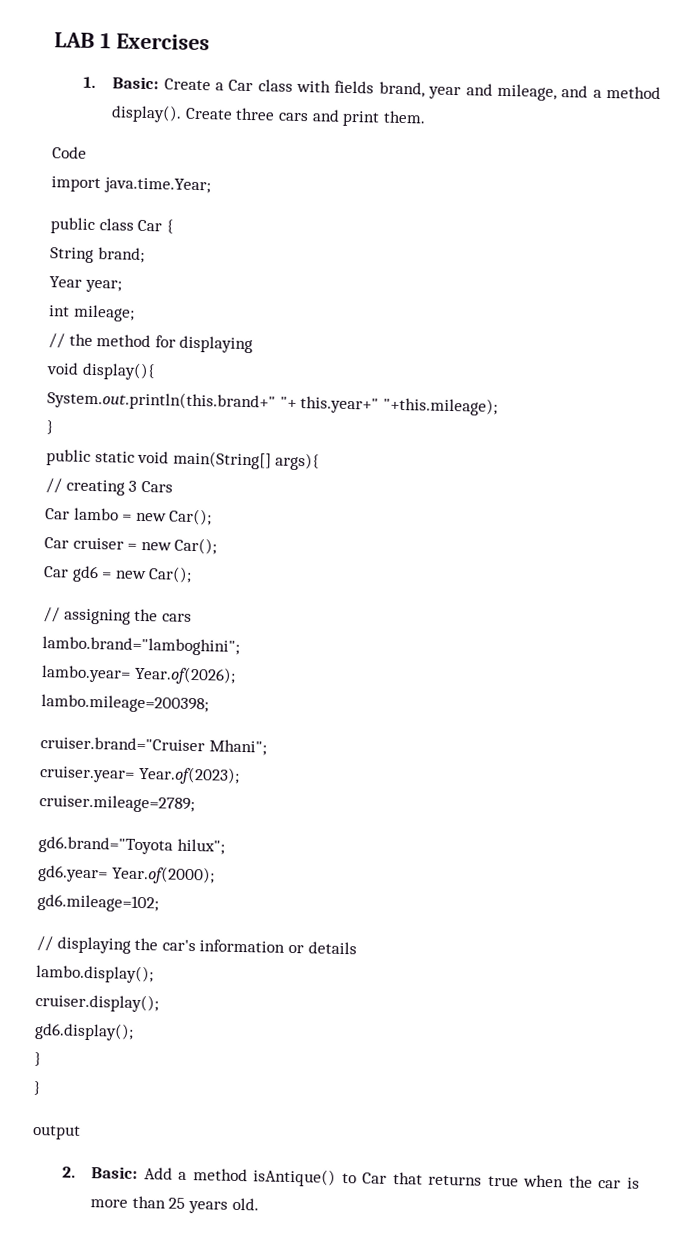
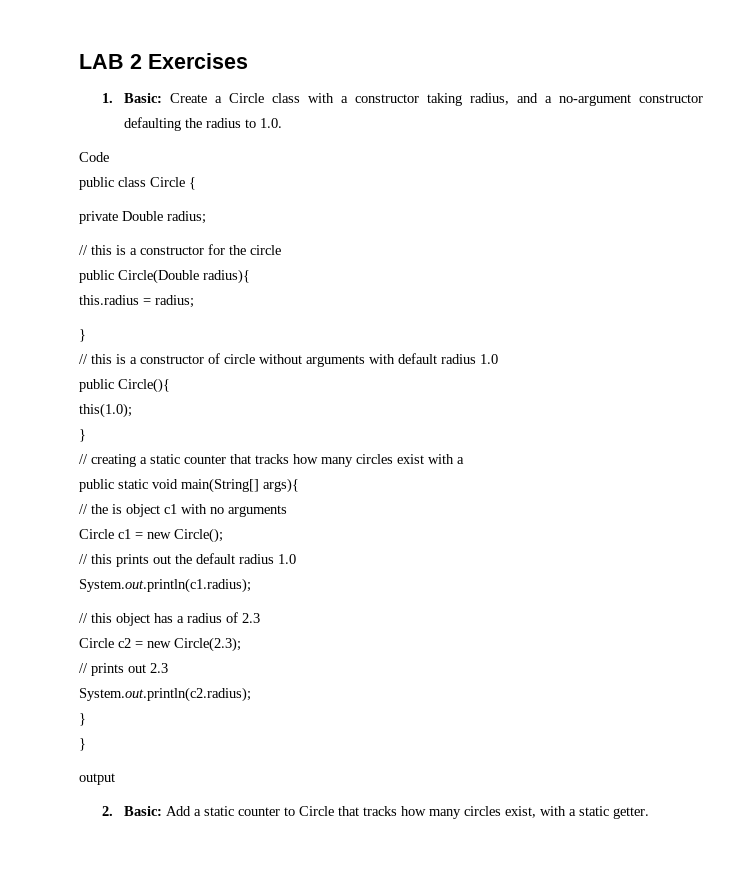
- LAB 1 Exercises
+ LAB 2 Exercises
- 1. Basic: Create a Car class with fields brand, year and mileage, and a method display(). Create three cars and print them.
+ 1. Basic: Create a Circle class with a constructor taking radius, and a no-argument constructor defaulting the radius to 1.0.
  Code
- import java.time.Year;
- public class Car {
- String brand;
- Year year;
- int mileage;
- // the method for displaying
- void display(){
- System.out.println(this.brand+" "+ this.year+" "+this.mileage);
+ public class Circle {
+ private Double radius;
+ // this is a constructor for the circle
+ public Circle(Double radius){
+ this.radius = radius;
  }
+ // this is a constructor of circle without arguments with default radius 1.0
+ public Circle(){
+ this(1.0);
+ }
+ // creating a static counter that tracks how many circles exist with a
- // creating 3 Cars
- Car lambo = new Car();
- Car cruiser = new Car();
- Car gd6 = new Car();
- // assigning the cars
- lambo.brand="lamboghini";
- lambo.year= Year.of(2026);
- lambo.mileage=200398;
- cruiser.brand="Cruiser Mhani";
- cruiser.year= Year.of(2023);
- cruiser.mileage=2789;
- gd6.brand="Toyota hilux";
- gd6.year= Year.of(2000);
- gd6.mileage=102;
- // displaying the car's information or details
- lambo.display();
- cruiser.display();
- gd6.display();
+ // the is object c1 with no arguments
+ Circle c1 = new Circle();
+ // this prints out the default radius 1.0
+ System.out.println(c1.radius);
+ // this object has a radius of 2.3
+ Circle c2 = new Circle(2.3);
+ // prints out 2.3
+ System.out.println(c2.radius);
- 2. Basic: Add a method isAntique() to Car that returns true when the car is more than 25 years old.
+ 2. Basic: Add a static counter to Circle that tracks how many circles exist, with a static getter.

